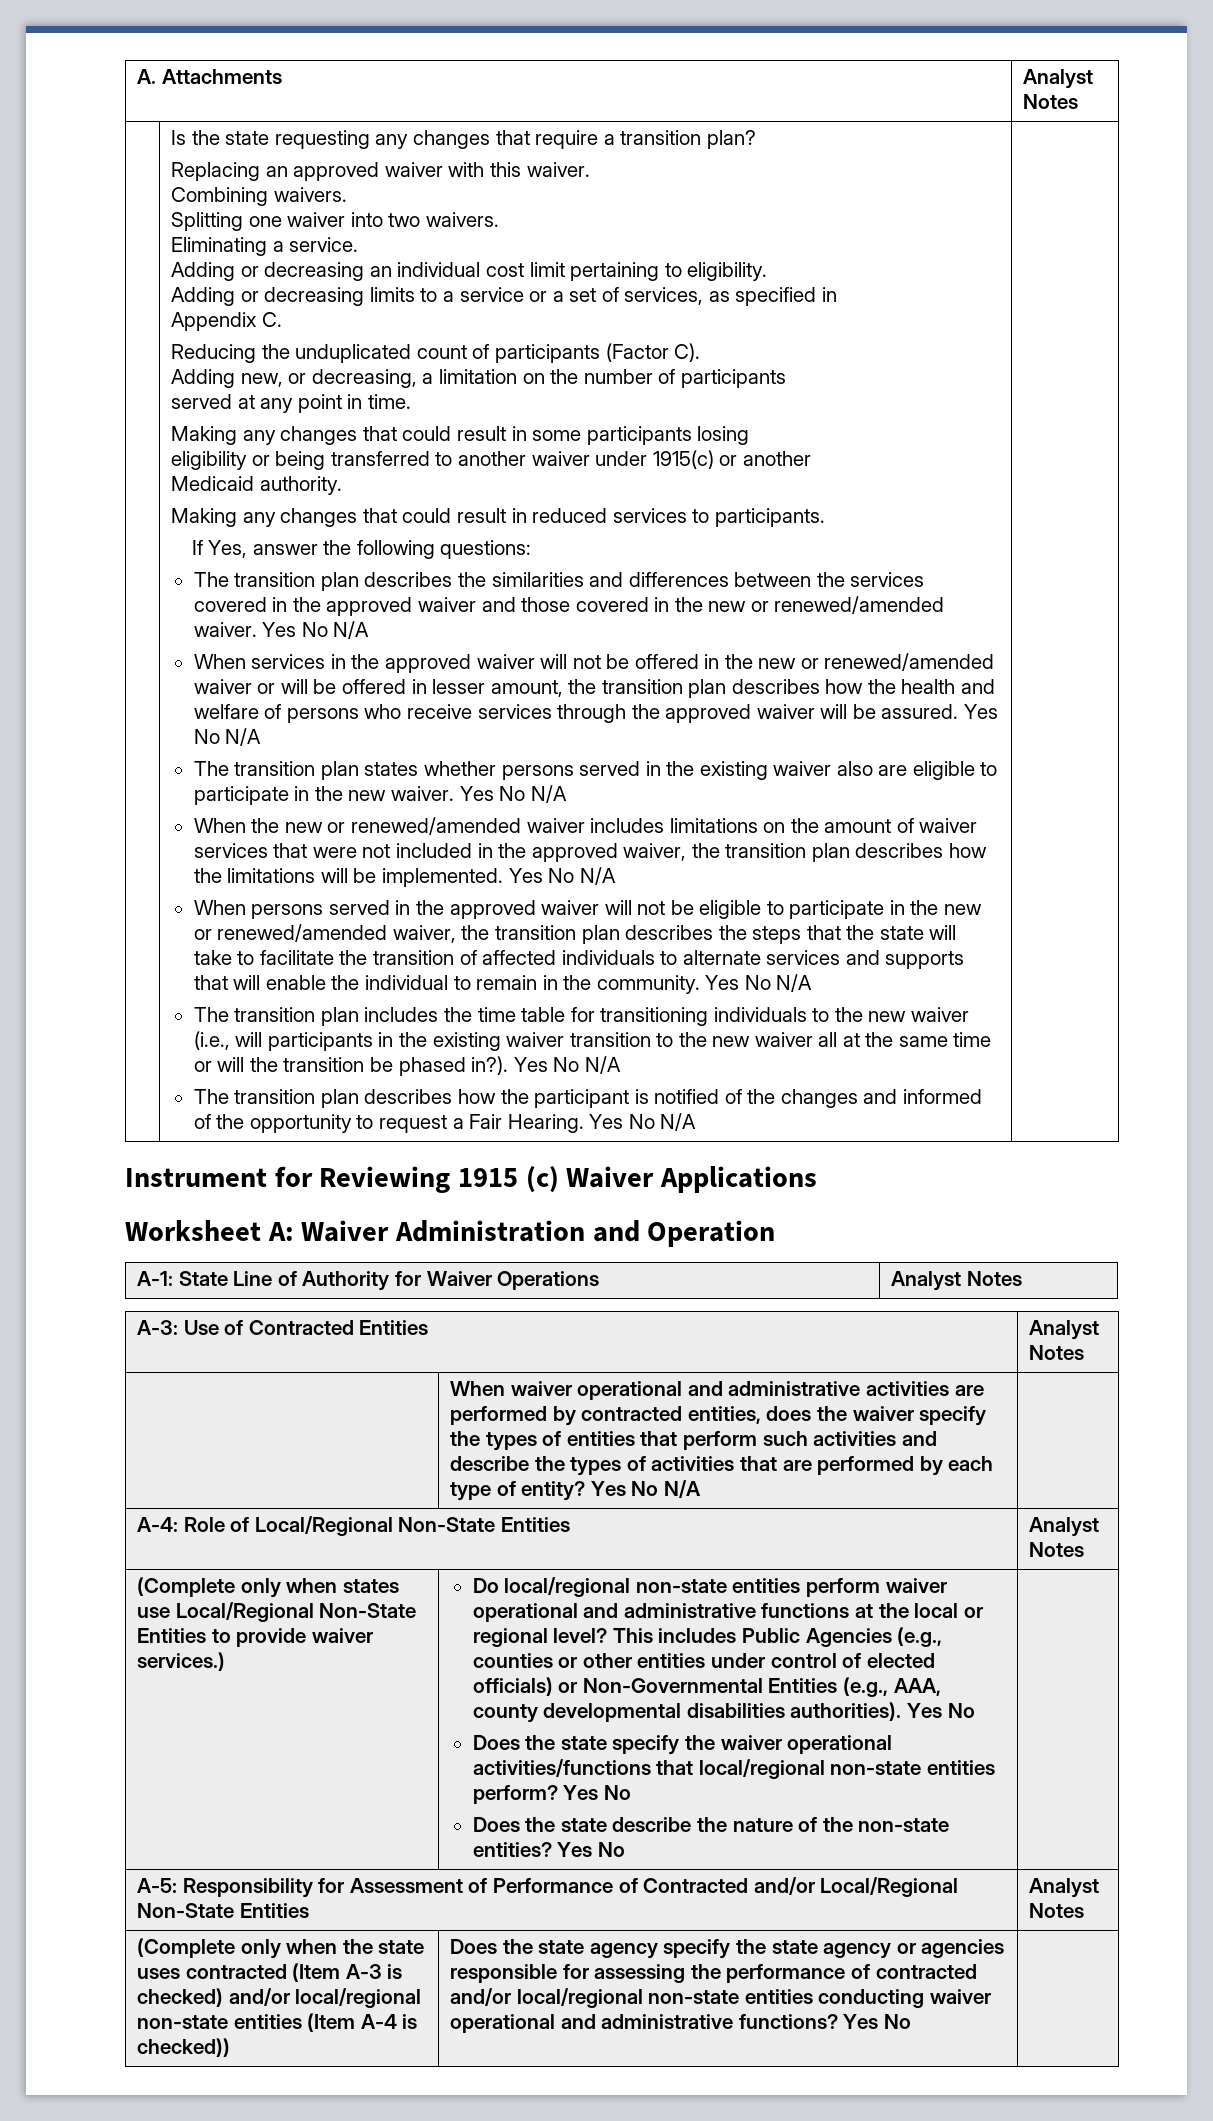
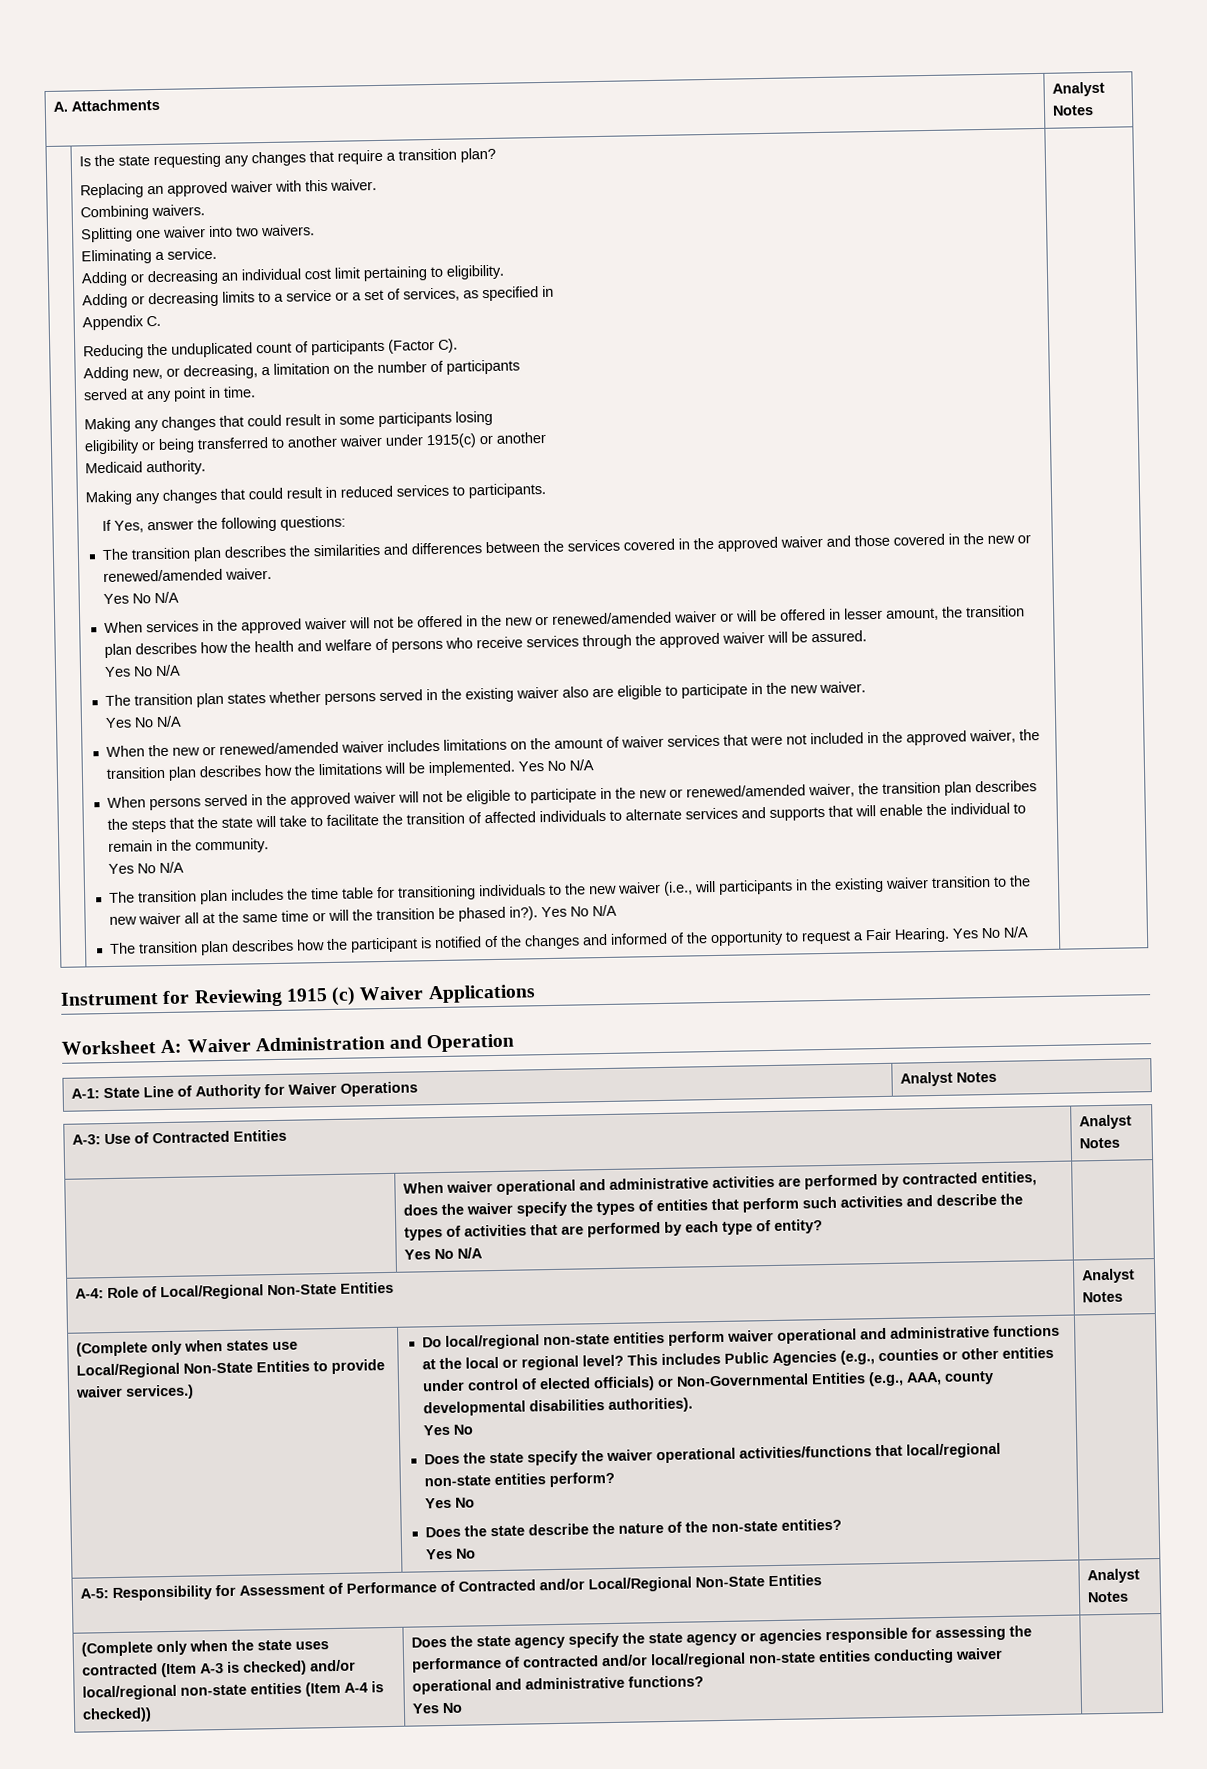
- The transition plan describes the similarities and differences between the services covered in the approved waiver and those covered in the new or renewed/amended waiver. Yes No N/A
+ The transition plan describes the similarities and differences between the services covered in the approved waiver and those covered in the new or renewed/amended waiver.
+ Yes No N/A
- When services in the approved waiver will not be offered in the new or renewed/amended waiver or will be offered in lesser amount, the transition plan describes how the health and welfare of persons who receive services through the approved waiver will be assured. Yes No N/A
+ When services in the approved waiver will not be offered in the new or renewed/amended waiver or will be offered in lesser amount, the transition plan describes how the health and welfare of persons who receive services through the approved waiver will be assured.
+ Yes No N/A
- The transition plan states whether persons served in the existing waiver also are eligible to participate in the new waiver. Yes No N/A
+ The transition plan states whether persons served in the existing waiver also are eligible to participate in the new waiver.
+ Yes No N/A
- When persons served in the approved waiver will not be eligible to participate in the new or renewed/amended waiver, the transition plan describes the steps that the state will take to facilitate the transition of affected individuals to alternate services and supports that will enable the individual to remain in the community. Yes No N/A
+ When persons served in the approved waiver will not be eligible to participate in the new or renewed/amended waiver, the transition plan describes the steps that the state will take to facilitate the transition of affected individuals to alternate services and supports that will enable the individual to remain in the community.
+ Yes No N/A
- | When waiver operational and administrative activities are performed by contracted entities, does the waiver specify the types of entities that perform such activities and describe the types of activities that are performed by each type of entity? Yes No N/A |
+ | When waiver operational and administrative activities are performed by contracted entities, does the waiver specify the types of entities that perform such activities and describe the types of activities that are performed by each type of entity?
+ Yes No N/A |
- This includes Public Agencies (e.g., counties or other entities under control of elected officials) or Non-Governmental Entities (e.g., AAA, county developmental disabilities authorities). Yes No
+ This includes Public Agencies (e.g., counties or other entities under control of elected officials) or Non-Governmental Entities (e.g., AAA, county developmental disabilities authorities).
+ Yes No
- Does the state specify the waiver operational activities/functions that local/regional non-state entities perform? Yes No
+ Does the state specify the waiver operational activities/functions that local/regional non-state entities perform?
+ Yes No
- Does the state describe the nature of the non-state entities? Yes No
+ Does the state describe the nature of the non-state entities?
+ Yes No
- Does the state agency specify the state agency or agencies responsible for assessing the performance of contracted and/or local/regional non-state entities conducting waiver operational and administrative functions? Yes No
+ Does the state agency specify the state agency or agencies responsible for assessing the performance of contracted and/or local/regional non-state entities conducting waiver operational and administrative functions?
+ Yes No

